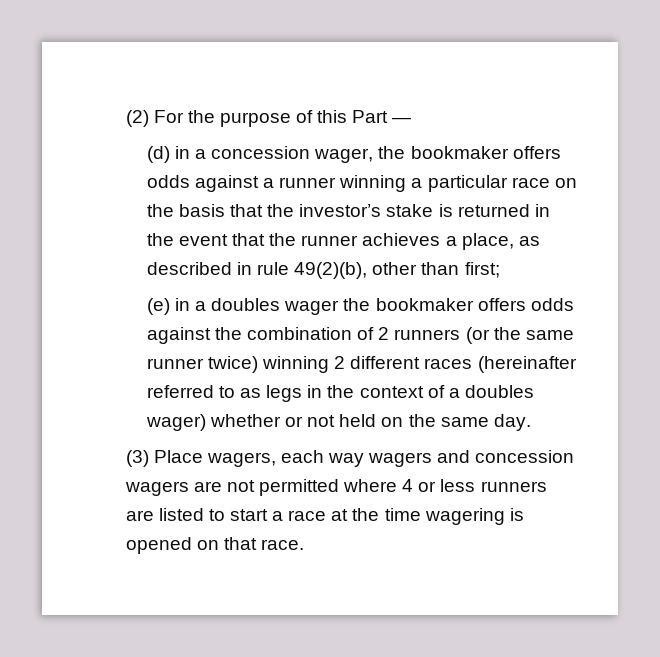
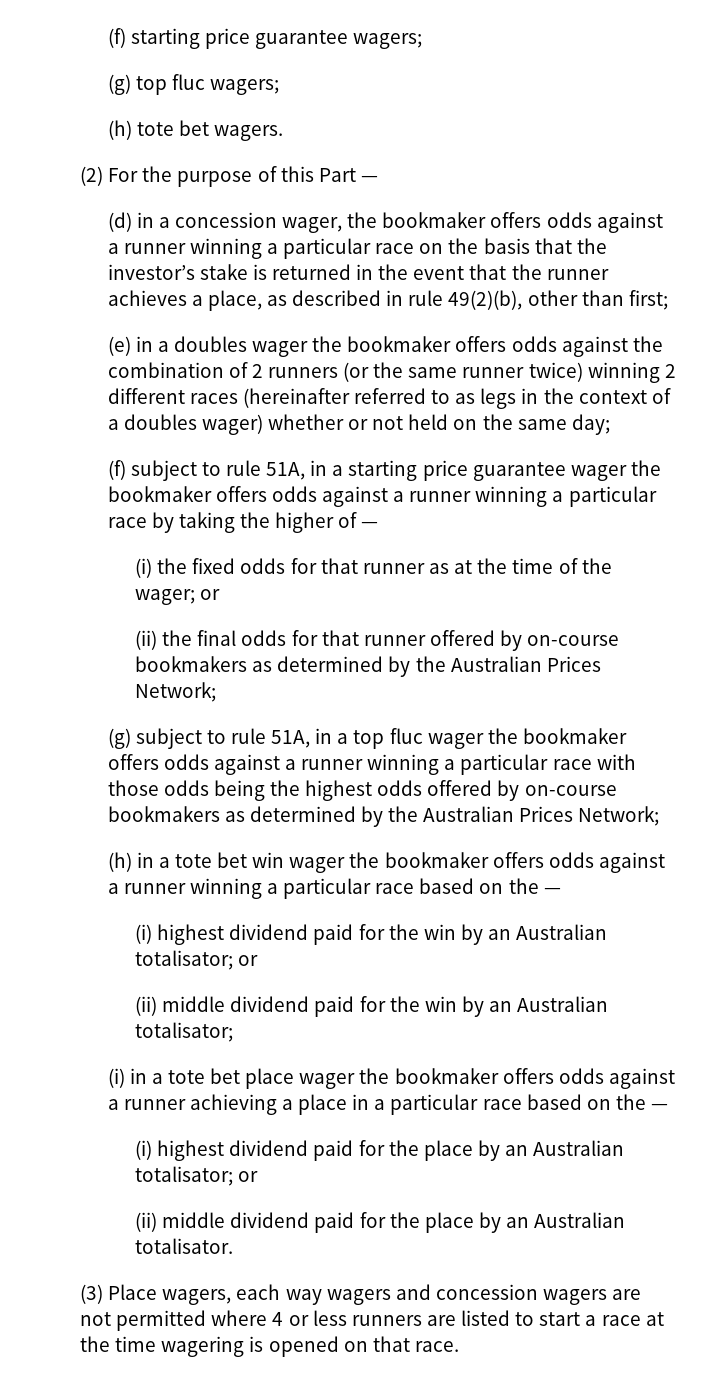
+ (f) starting price guarantee wagers;
+ (g) top fluc wagers;
+ (h) tote bet wagers.
- (e) in a doubles wager the bookmaker offers odds against the combination of 2 runners (or the same runner twice) winning 2 different races (hereinafter referred to as legs in the context of a doubles wager) whether or not held on the same day.
+ (e) in a doubles wager the bookmaker offers odds against the combination of 2 runners (or the same runner twice) winning 2 different races (hereinafter referred to as legs in the context of a doubles wager) whether or not held on the same day;
+ (f) subject to rule 51A, in a starting price guarantee wager the bookmaker offers odds against a runner winning a particular race by taking the higher of —
+ (i) the fixed odds for that runner as at the time of the wager; or
+ (ii) the final odds for that runner offered by on-course bookmakers as determined by the Australian Prices Network;
+ (g) subject to rule 51A, in a top fluc wager the bookmaker offers odds against a runner winning a particular race with those odds being the highest odds offered by on-course bookmakers as determined by the Australian Prices Network;
+ (h) in a tote bet win wager the bookmaker offers odds against a runner winning a particular race based on the —
+ (i) highest dividend paid for the win by an Australian totalisator; or
+ (ii) middle dividend paid for the win by an Australian totalisator;
+ (i) in a tote bet place wager the bookmaker offers odds against a runner achieving a place in a particular race based on the —
+ (i) highest dividend paid for the place by an Australian totalisator; or
+ (ii) middle dividend paid for the place by an Australian totalisator.

